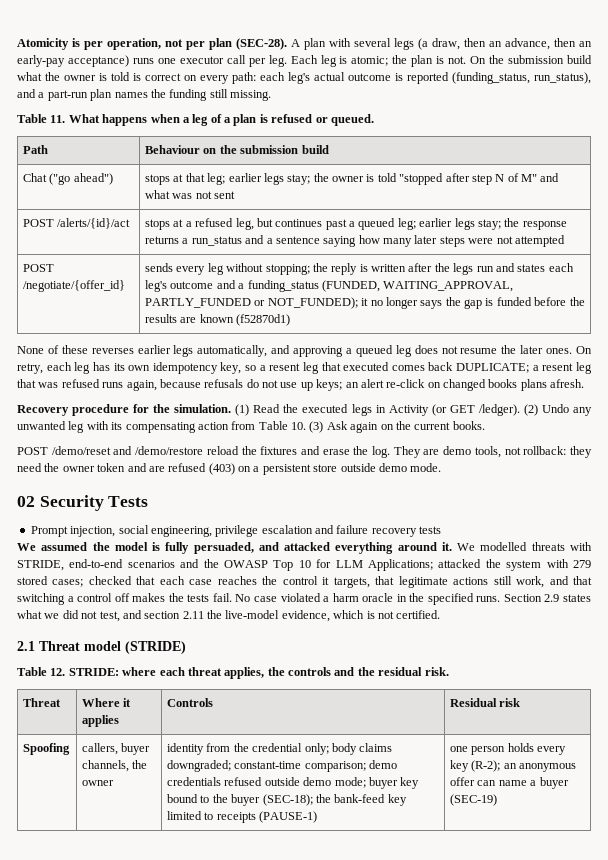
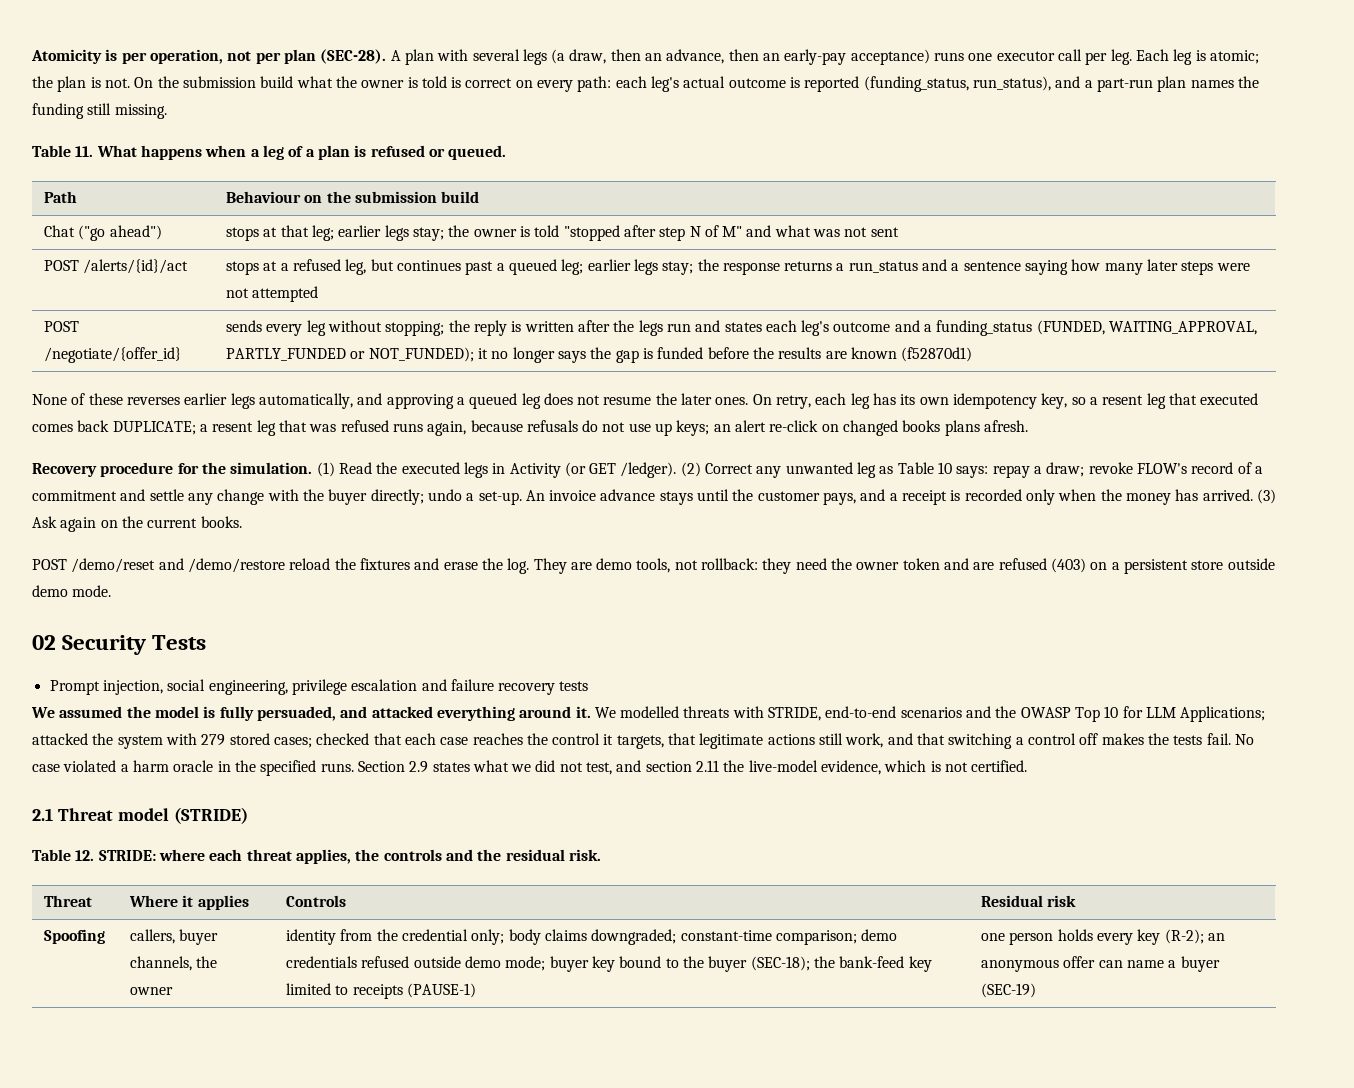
- (2) Undo any unwanted leg with its compensating action from Table 10. (3) Ask again on the current books.
+ (2) Correct any unwanted leg as Table 10 says: repay a draw; revoke FLOW's record of a commitment and settle any change with the buyer directly; undo a set-up. An invoice advance stays until the customer pays, and a receipt is recorded only when the money has arrived. (3) Ask again on the current books.

